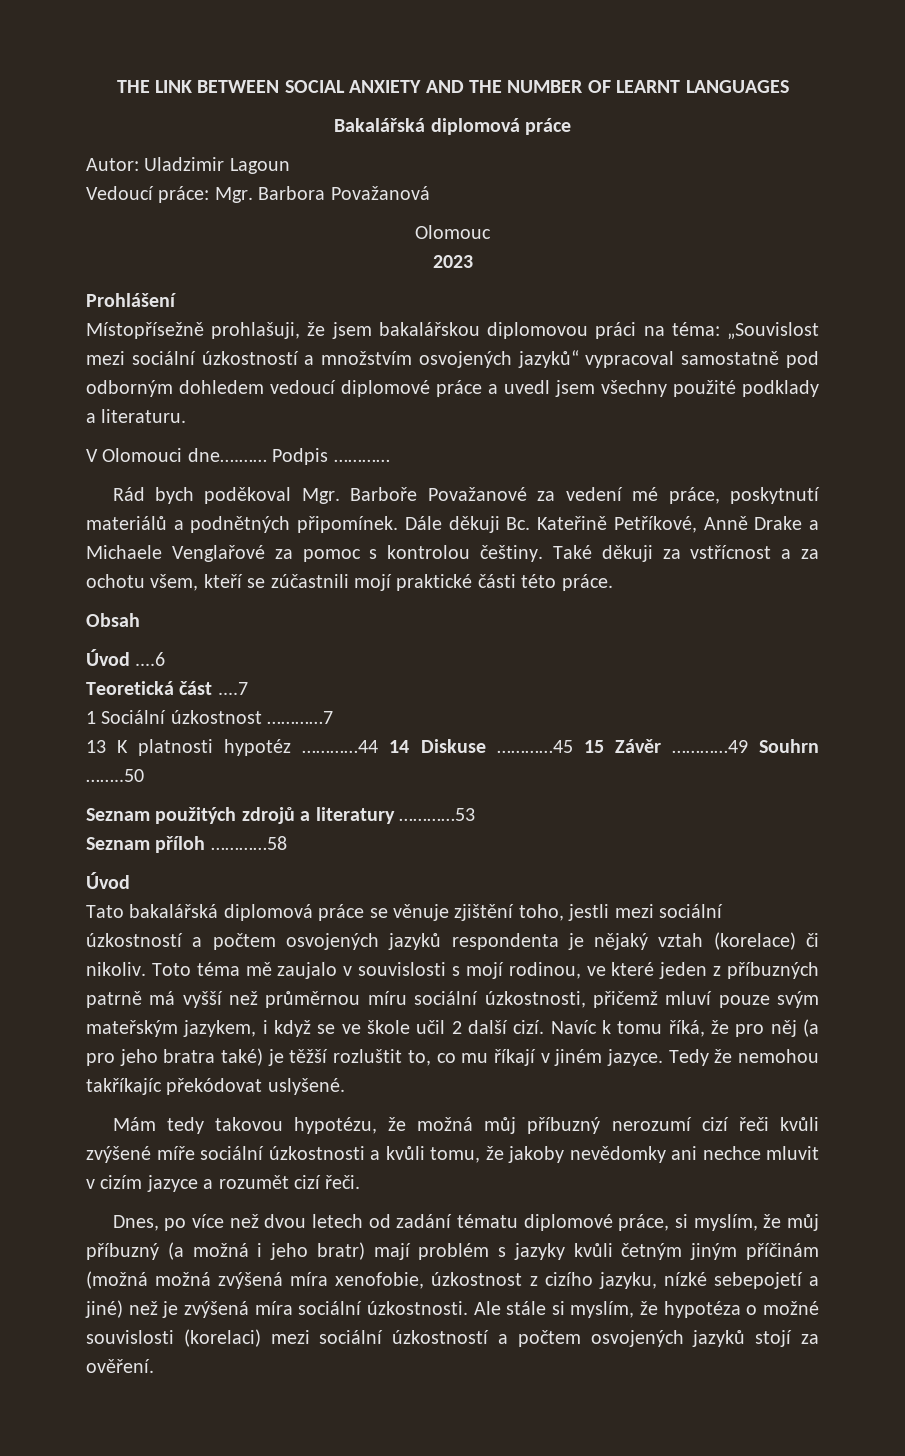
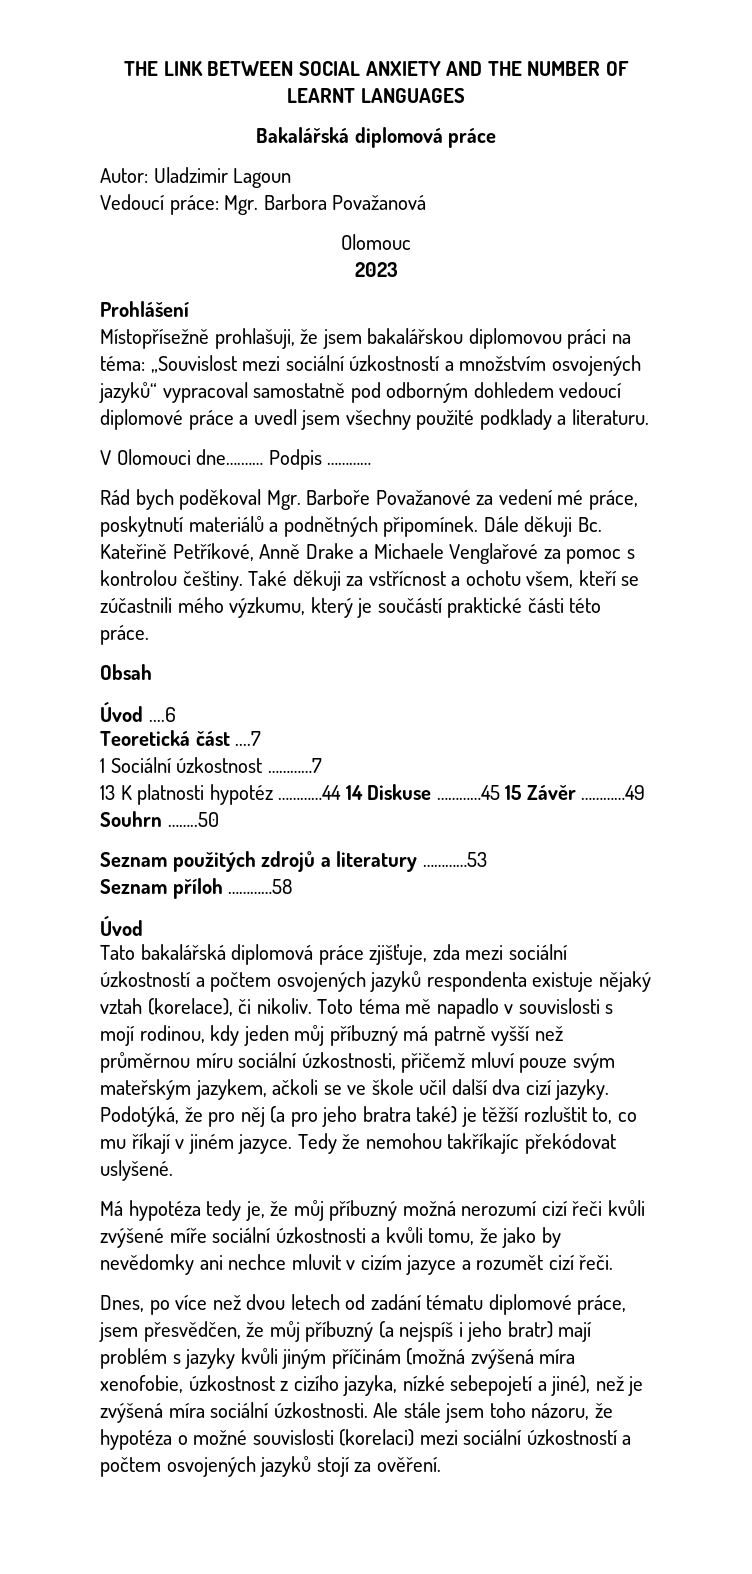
- Také děkuji za vstřícnost a za ochotu všem, kteří se zúčastnili mojí praktické části této práce.
+ Také děkuji za vstřícnost a ochotu všem, kteří se zúčastnili mého výzkumu, který je součástí praktické části této práce.
- Tato bakalářská diplomová práce se věnuje zjištění toho, jestli mezi sociální úzkostností a počtem osvojených jazyků respondenta je nějaký vztah (korelace) či nikoliv.
+ Tato bakalářská diplomová práce zjišťuje, zda mezi sociální úzkostností a počtem osvojených jazyků respondenta existuje nějaký vztah (korelace), či nikoliv.
- Toto téma mě zaujalo v souvislosti s mojí rodinou, ve které jeden z příbuzných patrně má vyšší než průměrnou míru sociální úzkostnosti, přičemž mluví pouze svým mateřským jazykem, i když se ve škole učil 2 další cizí. Navíc k tomu říká, že pro něj (a pro jeho bratra také) je těžší rozluštit to, co mu říkají v jiném jazyce.
+ Toto téma mě napadlo v souvislosti s mojí rodinou, kdy jeden můj příbuzný má patrně vyšší než průměrnou míru sociální úzkostnosti, přičemž mluví pouze svým mateřským jazykem, ačkoli se ve škole učil další dva cizí jazyky. Podotýká, že pro něj (a pro jeho bratra také) je těžší rozluštit to, co mu říkají v jiném jazyce.
- Mám tedy takovou hypotézu, že možná můj příbuzný nerozumí cizí řeči kvůli zvýšené míře sociální úzkostnosti a kvůli tomu, že jakoby nevědomky ani nechce mluvit v cizím jazyce a rozumět cizí řeči.
+ Má hypotéza tedy je, že můj příbuzný možná nerozumí cizí řeči kvůli zvýšené míře sociální úzkostnosti a kvůli tomu, že jako by nevědomky ani nechce mluvit v cizím jazyce a rozumět cizí řeči.
- Dnes, po více než dvou letech od zadání tématu diplomové práce, si myslím, že můj příbuzný (a možná i jeho bratr) mají problém s jazyky kvůli četným jiným příčinám (možná možná zvýšená míra xenofobie, úzkostnost z cizího jazyku, nízké sebepojetí a jiné) než je zvýšená míra sociální úzkostnosti.
+ Dnes, po více než dvou letech od zadání tématu diplomové práce, jsem přesvědčen, že můj příbuzný (a nejspíš i jeho bratr) mají problém s jazyky kvůli jiným příčinám (možná zvýšená míra xenofobie, úzkostnost z cizího jazyka, nízké sebepojetí a jiné), než je zvýšená míra sociální úzkostnosti.
- Ale stále si myslím, že hypotéza o možné souvislosti (korelaci) mezi sociální úzkostností a počtem osvojených jazyků stojí za ověření.
+ Ale stále jsem toho názoru, že hypotéza o možné souvislosti (korelaci) mezi sociální úzkostností a počtem osvojených jazyků stojí za ověření.

